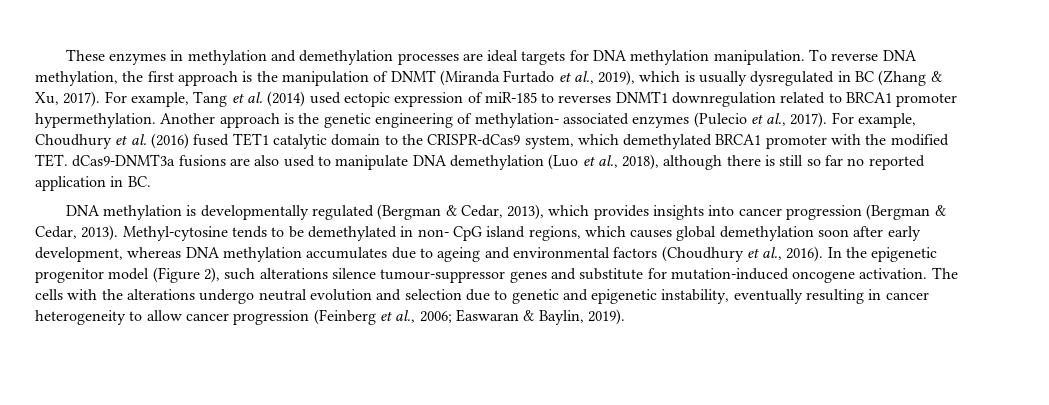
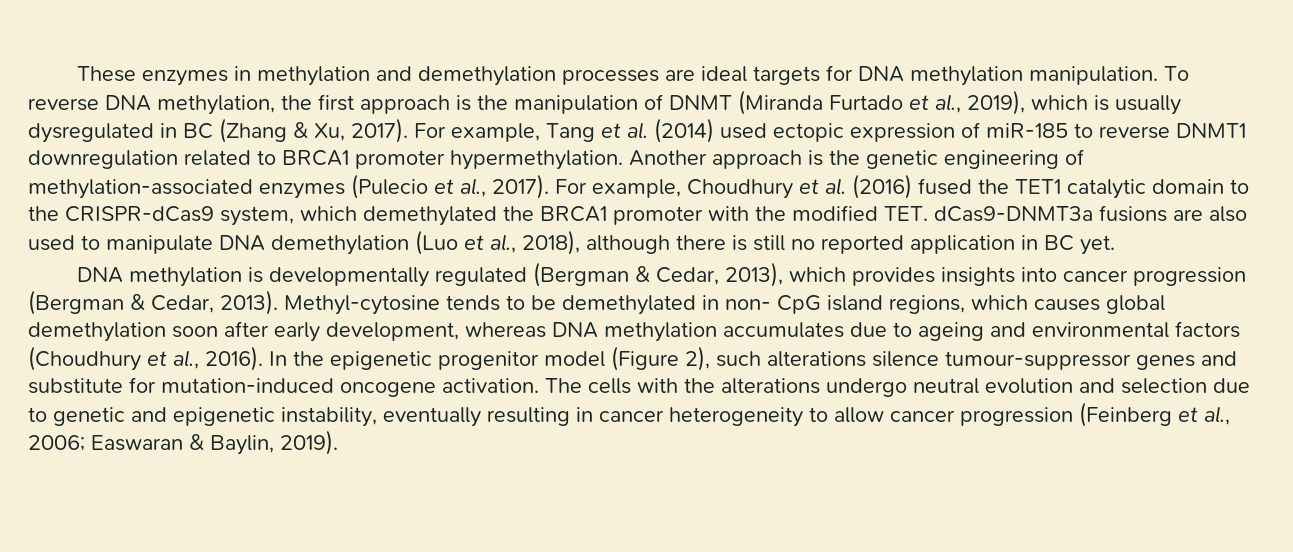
- For example, Tang et al. (2014) used ectopic expression of miR-185 to reverses DNMT1 downregulation related to BRCA1 promoter hypermethylation.
+ For example, Tang et al. (2014) used ectopic expression of miR-185 to reverse DNMT1 downregulation related to BRCA1 promoter hypermethylation.
- Another approach is the genetic engineering of methylation- associated enzymes (Pulecio et al., 2017).
+ Another approach is the genetic engineering of methylation-associated enzymes (Pulecio et al., 2017).
- For example, Choudhury et al. (2016) fused TET1 catalytic domain to the CRISPR-dCas9 system, which demethylated BRCA1 promoter with the modified TET. dCas9-DNMT3a fusions are also used to manipulate DNA demethylation (Luo et al., 2018), although there is still so far no reported application in BC.
+ For example, Choudhury et al. (2016) fused the TET1 catalytic domain to the CRISPR-dCas9 system, which demethylated the BRCA1 promoter with the modified TET. dCas9-DNMT3a fusions are also used to manipulate DNA demethylation (Luo et al., 2018), although there is still no reported application in BC yet.

